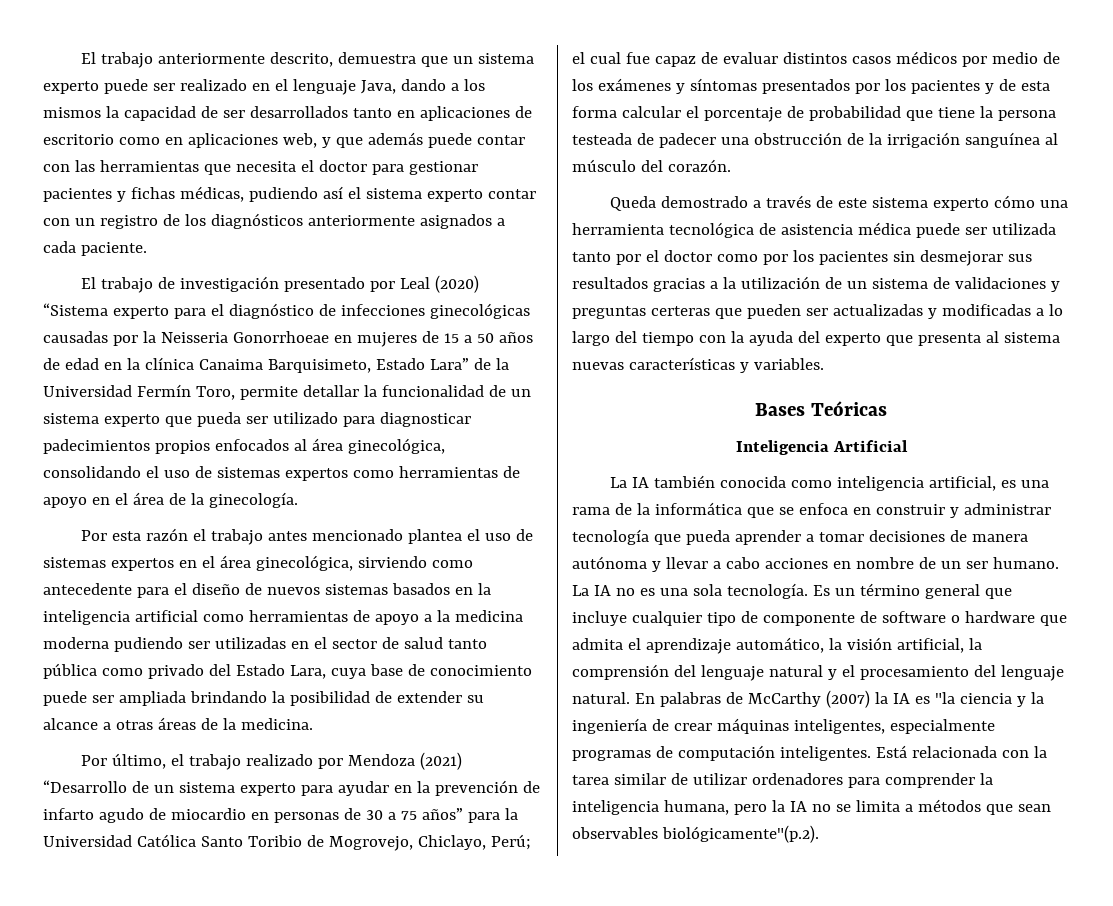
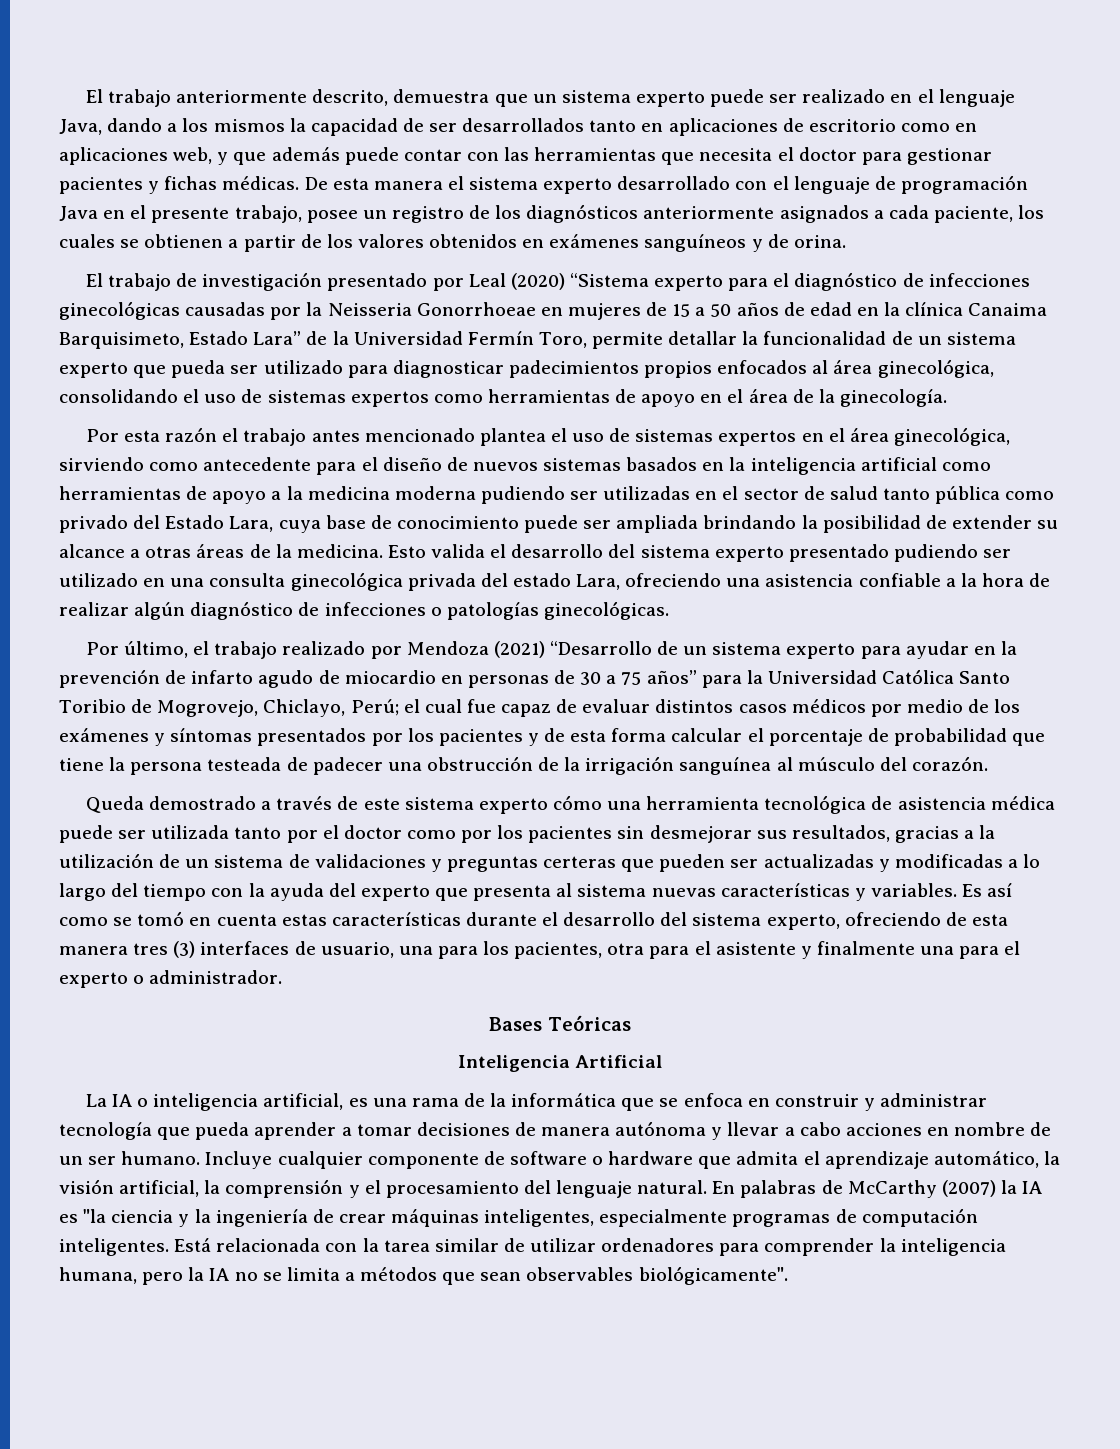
- El trabajo anteriormente descrito, demuestra que un sistema experto puede ser realizado en el lenguaje Java, dando a los mismos la capacidad de ser desarrollados tanto en aplicaciones de escritorio como en aplicaciones web, y que además puede contar con las herramientas que necesita el doctor para gestionar pacientes y fichas médicas, pudiendo así el sistema experto contar con un registro de los diagnósticos anteriormente asignados a cada paciente.
+ El trabajo anteriormente descrito, demuestra que un sistema experto puede ser realizado en el lenguaje Java, dando a los mismos la capacidad de ser desarrollados tanto en aplicaciones de escritorio como en aplicaciones web, y que además puede contar con las herramientas que necesita el doctor para gestionar pacientes y fichas médicas. De esta manera el sistema experto desarrollado con el lenguaje de programación Java en el presente trabajo, posee un registro de los diagnósticos anteriormente asignados a cada paciente, los cuales se obtienen a partir de los valores obtenidos en exámenes sanguíneos y de orina.
+ Esto valida el desarrollo del sistema experto presentado pudiendo ser utilizado en una consulta ginecológica privada del estado Lara, ofreciendo una asistencia confiable a la hora de realizar algún diagnóstico de infecciones o patologías ginecológicas.
- Queda demostrado a través de este sistema experto cómo una herramienta tecnológica de asistencia médica puede ser utilizada tanto por el doctor como por los pacientes sin desmejorar sus resultados gracias a la utilización de un sistema de validaciones y preguntas certeras que pueden ser actualizadas y modificadas a lo largo del tiempo con la ayuda del experto que presenta al sistema nuevas características y variables.
+ Queda demostrado a través de este sistema experto cómo una herramienta tecnológica de asistencia médica puede ser utilizada tanto por el doctor como por los pacientes sin desmejorar sus resultados, gracias a la utilización de un sistema de validaciones y preguntas certeras que pueden ser actualizadas y modificadas a lo largo del tiempo con la ayuda del experto que presenta al sistema nuevas características y variables. Es así como se tomó en cuenta estas características durante el desarrollo del sistema experto, ofreciendo de esta manera tres (3) interfaces de usuario, una para los pacientes, otra para el asistente y finalmente una para el experto o administrador.
- La IA también conocida como inteligencia artificial, es una rama de la informática que se enfoca en construir y administrar tecnología que pueda aprender a tomar decisiones de manera autónoma y llevar a cabo acciones en nombre de un ser humano.
+ La IA o inteligencia artificial, es una rama de la informática que se enfoca en construir y administrar tecnología que pueda aprender a tomar decisiones de manera autónoma y llevar a cabo acciones en nombre de un ser humano.
- La IA no es una sola tecnología. Es un término general que incluye cualquier tipo de componente de software o hardware que admita el aprendizaje automático, la visión artificial, la comprensión del lenguaje natural y el procesamiento del lenguaje natural.
+ Incluye cualquier componente de software o hardware que admita el aprendizaje automático, la visión artificial, la comprensión y el procesamiento del lenguaje natural.
- Está relacionada con la tarea similar de utilizar ordenadores para comprender la inteligencia humana, pero la IA no se limita a métodos que sean observables biológicamente"(p.2).
+ Está relacionada con la tarea similar de utilizar ordenadores para comprender la inteligencia humana, pero la IA no se limita a métodos que sean observables biológicamente".

